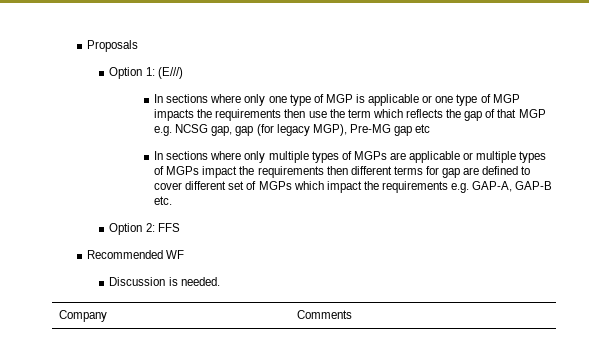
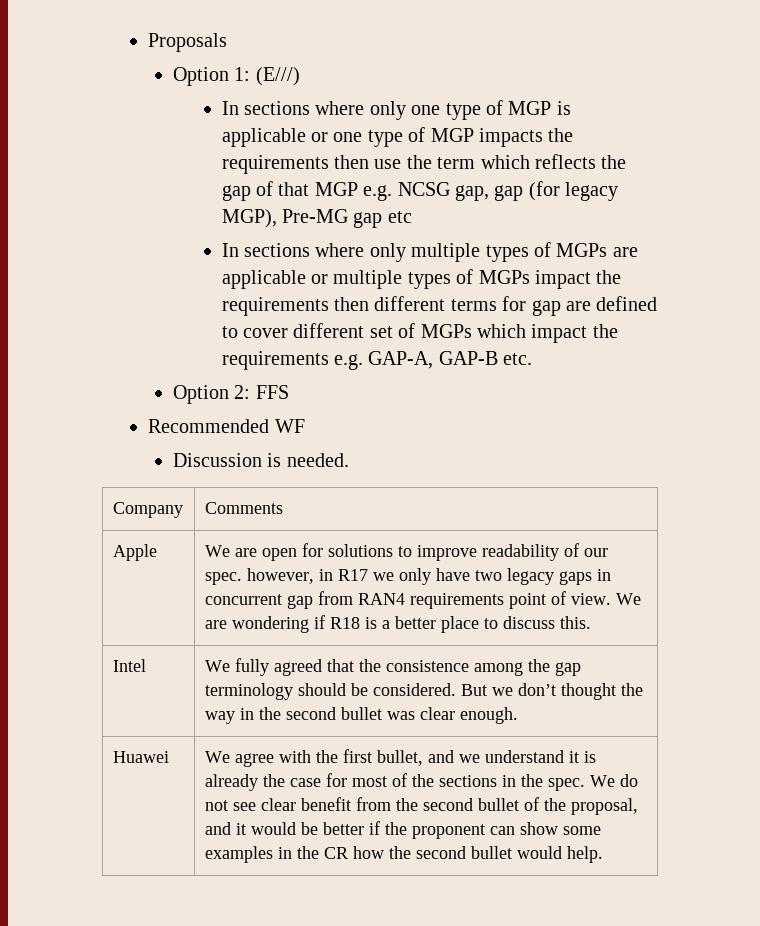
+ Apple | We are open for solutions to improve readability of our spec. however, in R17 we only have two legacy gaps in concurrent gap from RAN4 requirements point of view. We are wondering if R18 is a better place to discuss this.
+ Intel | We fully agreed that the consistence among the gap terminology should be considered. But we don’t thought the way in the second bullet was clear enough.
+ Huawei | We agree with the first bullet, and we understand it is already the case for most of the sections in the spec. We do not see clear benefit from the second bullet of the proposal, and it would be better if the proponent can show some examples in the CR how the second bullet would help.

